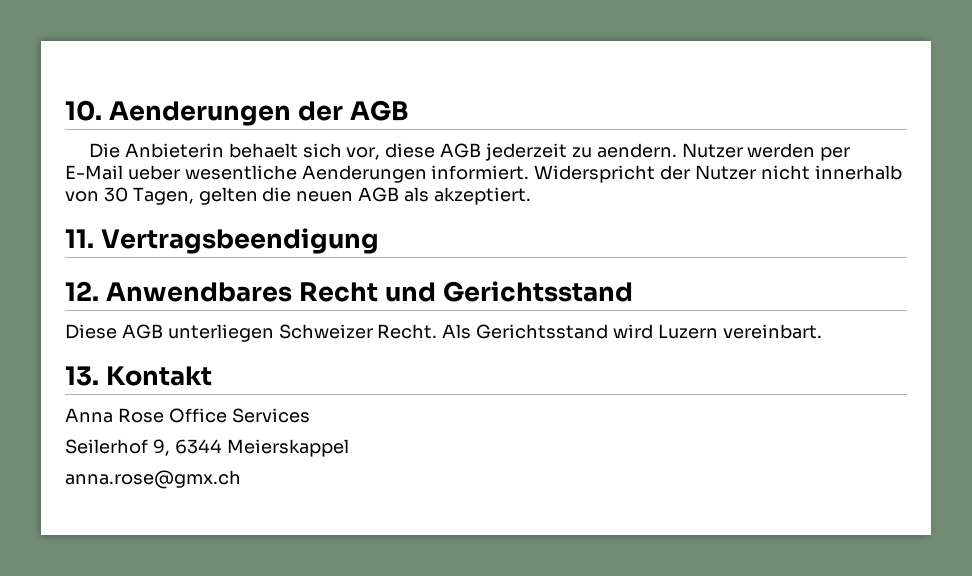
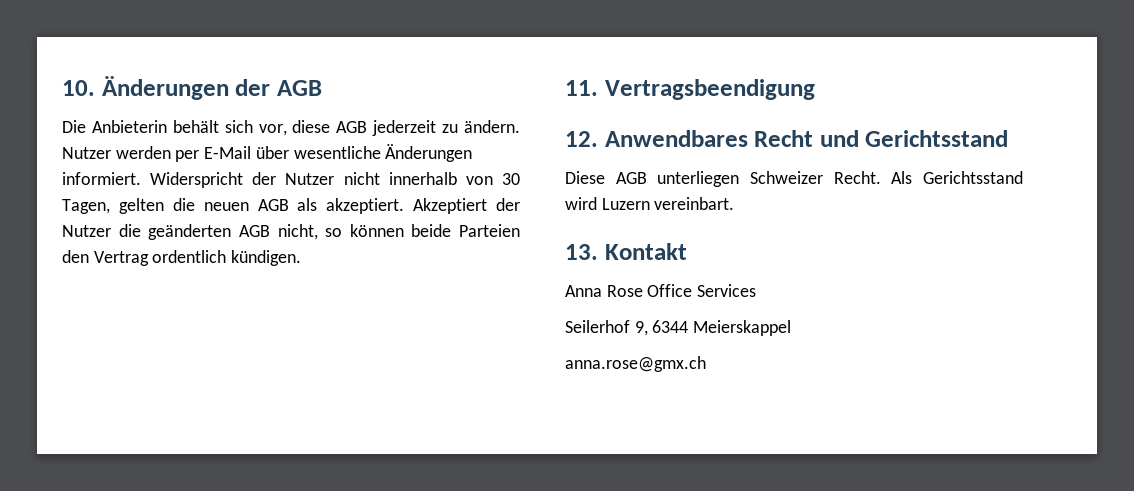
- 10. Aenderungen der AGB
+ 10. Änderungen der AGB
- Die Anbieterin behaelt sich vor, diese AGB jederzeit zu aendern.
+ Die Anbieterin behält sich vor, diese AGB jederzeit zu ändern.
- Nutzer werden per E-Mail ueber wesentliche Aenderungen informiert.
+ Nutzer werden per E-Mail über wesentliche Änderungen informiert.
+ Akzeptiert der Nutzer die geänderten AGB nicht, so können beide Parteien den Vertrag ordentlich kündigen.

